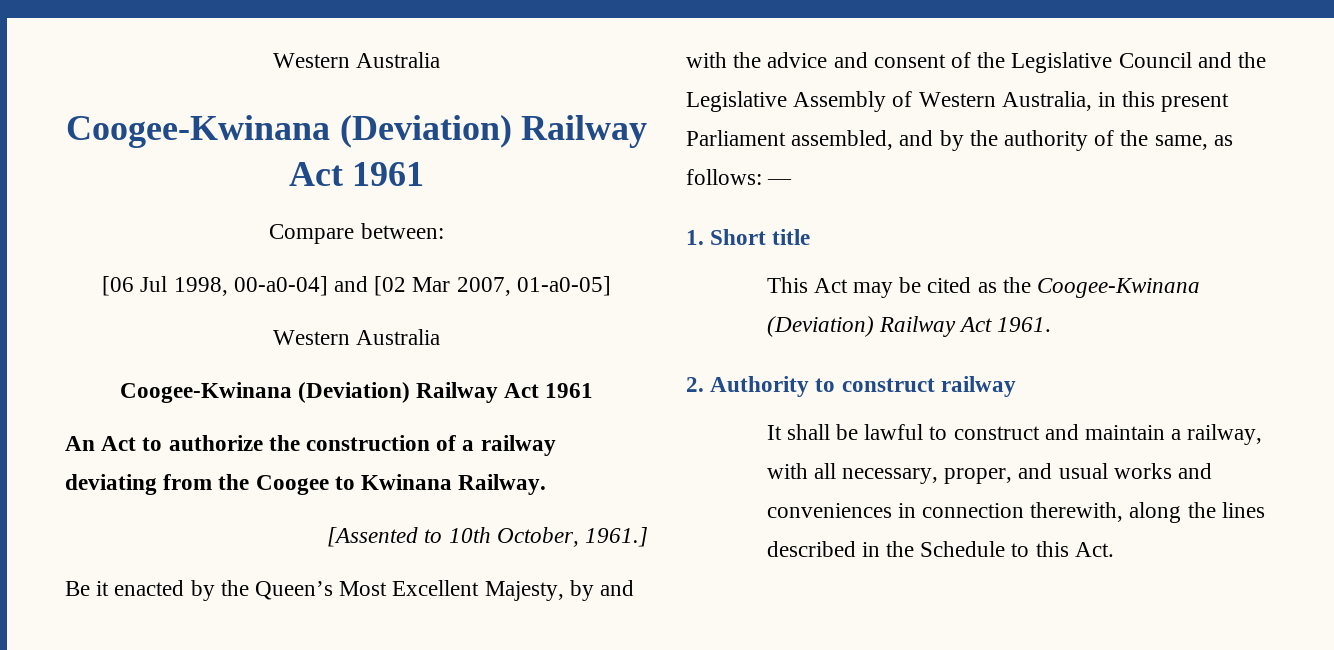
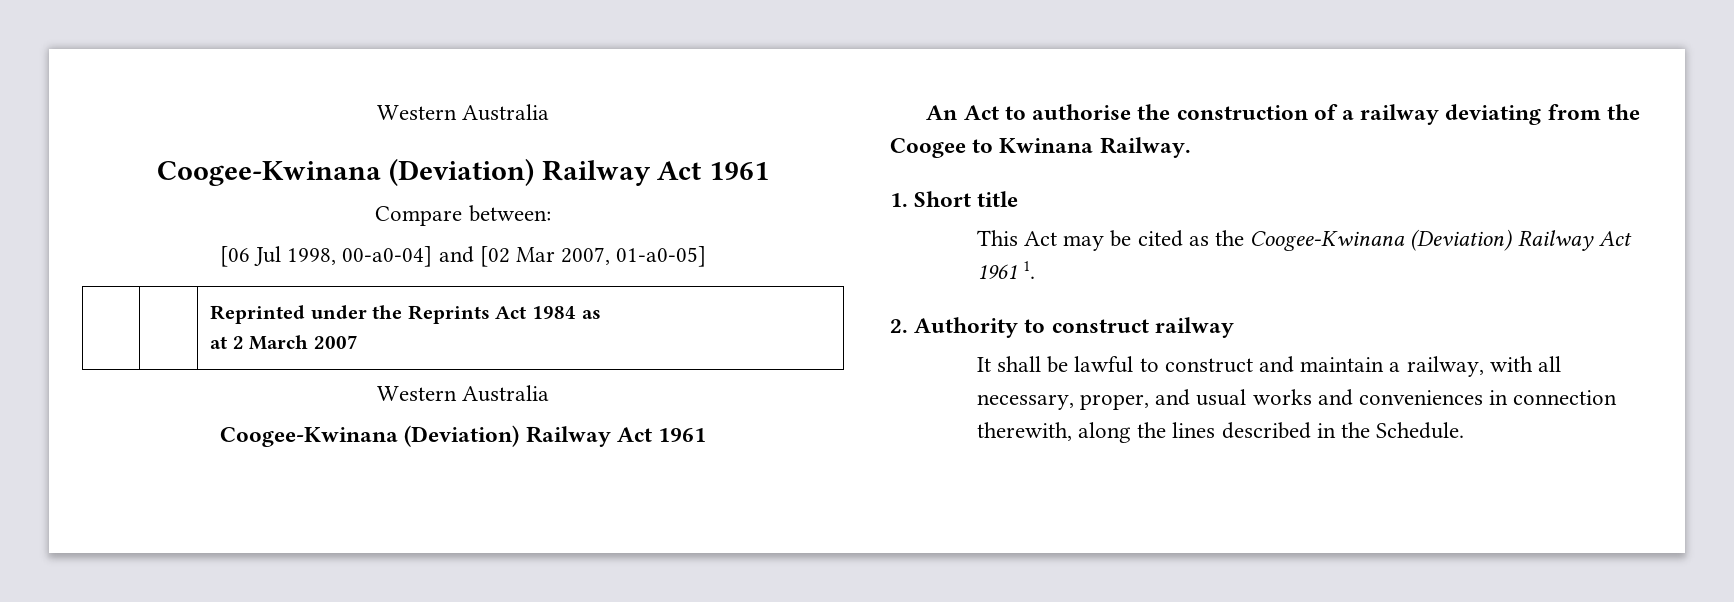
+ | | Reprinted under the Reprints Act 1984 as
+ at 2 March 2007
- An Act to authorize the construction of a railway deviating from the Coogee to Kwinana Railway.
+ An Act to authorise the construction of a railway deviating from the Coogee to Kwinana Railway.
- [Assented to 10th October, 1961.]
- Be it enacted by the Queen’s Most Excellent Majesty, by and with the advice and consent of the Legislative Council and the Legislative Assembly of Western Australia, in this present Parliament assembled, and by the authority of the same, as follows: —
- This Act may be cited as the Coogee-Kwinana (Deviation) Railway Act 1961.
+ This Act may be cited as the Coogee-Kwinana (Deviation) Railway Act 1961 1.
- It shall be lawful to construct and maintain a railway, with all necessary, proper, and usual works and conveniences in connection therewith, along the lines described in the Schedule to this Act.
+ It shall be lawful to construct and maintain a railway, with all necessary, proper, and usual works and conveniences in connection therewith, along the lines described in the Schedule.

